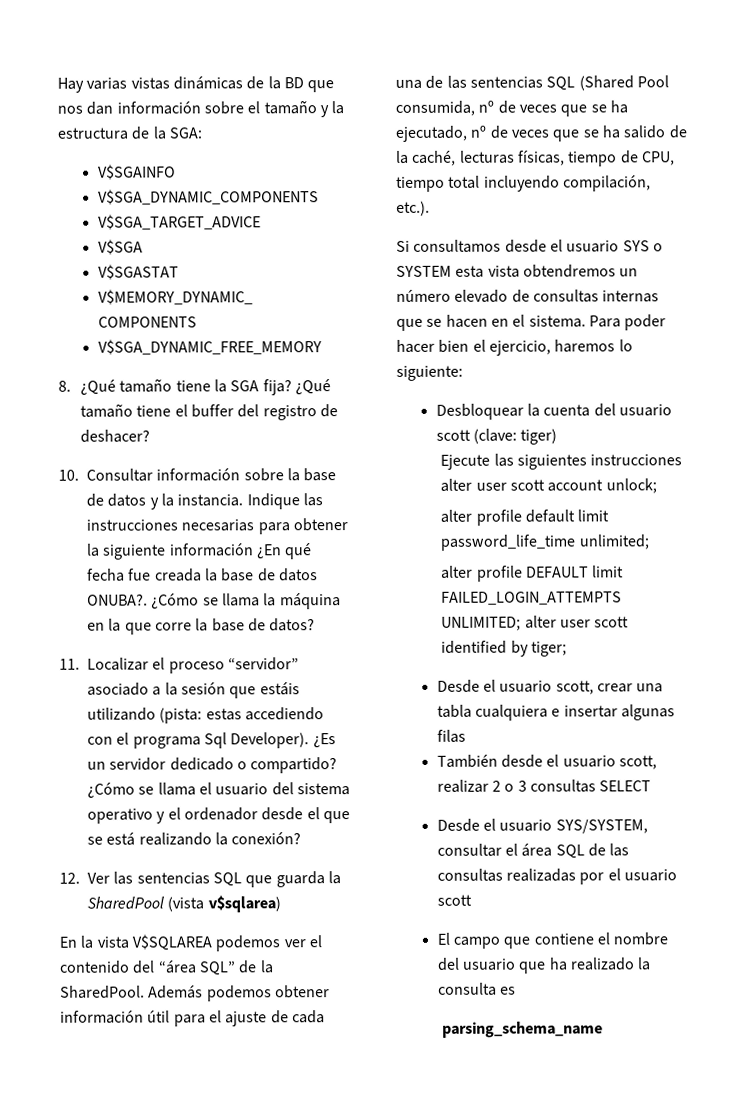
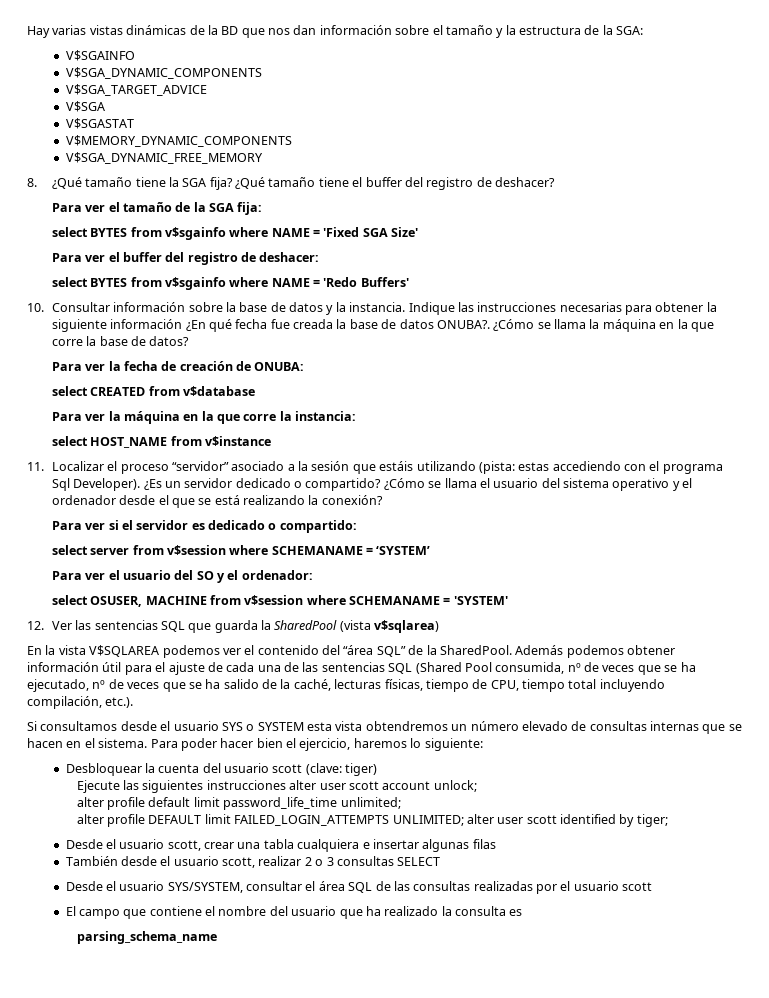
+ Para ver el tamaño de la SGA fija:
+ select BYTES from v$sgainfo where NAME = 'Fixed SGA Size'
+ Para ver el buffer del registro de deshacer:
+ select BYTES from v$sgainfo where NAME = 'Redo Buffers'
+ Para ver la fecha de creación de ONUBA:
+ select CREATED from v$database
+ Para ver la máquina en la que corre la instancia:
+ select HOST_NAME from v$instance
+ Para ver si el servidor es dedicado o compartido:
+ select server from v$session where SCHEMANAME = ‘SYSTEM’
+ Para ver el usuario del SO y el ordenador:
+ select OSUSER, MACHINE from v$session where SCHEMANAME = 'SYSTEM'

